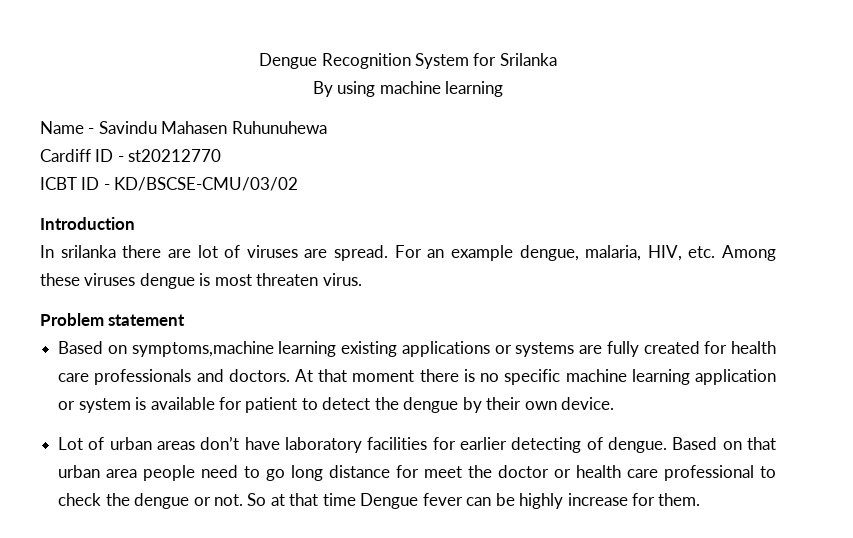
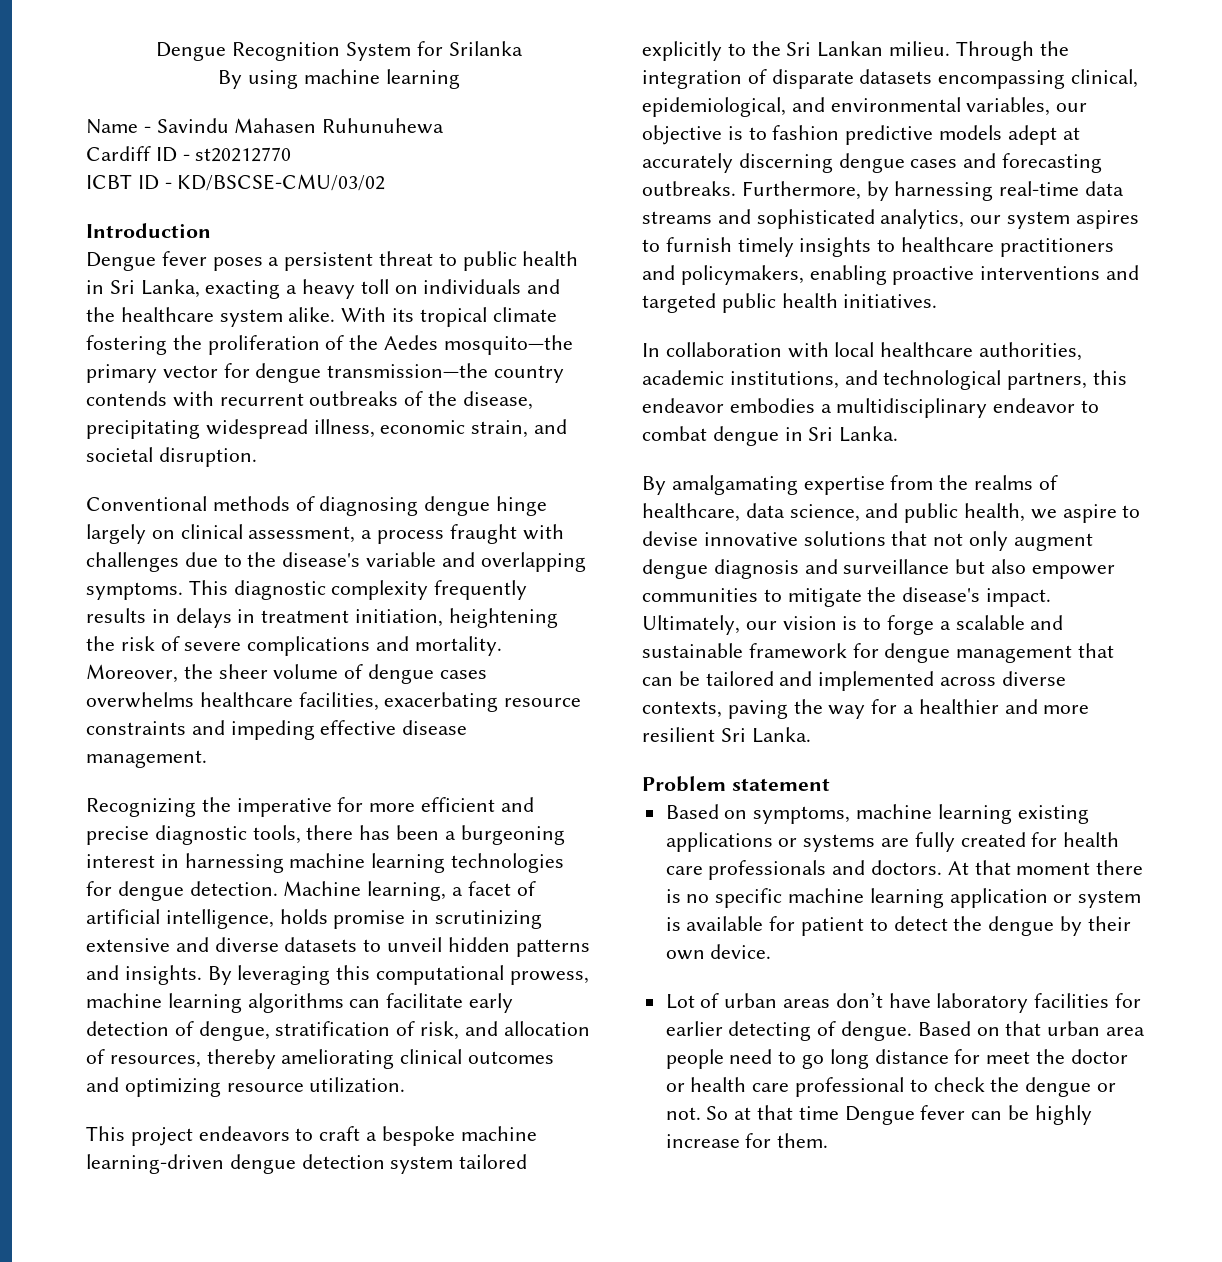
- In srilanka there are lot of viruses are spread. For an example dengue, malaria, HIV, etc. Among these viruses dengue is most threaten virus.
+ Dengue fever poses a persistent threat to public health in Sri Lanka, exacting a heavy toll on individuals and the healthcare system alike. With its tropical climate fostering the proliferation of the Aedes mosquito—the primary vector for dengue transmission—the country contends with recurrent outbreaks of the disease, precipitating widespread illness, economic strain, and societal disruption.
+ Conventional methods of diagnosing dengue hinge largely on clinical assessment, a process fraught with challenges due to the disease's variable and overlapping symptoms. This diagnostic complexity frequently results in delays in treatment initiation, heightening the risk of severe complications and mortality. Moreover, the sheer volume of dengue cases overwhelms healthcare facilities, exacerbating resource constraints and impeding effective disease management.
+ Recognizing the imperative for more efficient and precise diagnostic tools, there has been a burgeoning interest in harnessing machine learning technologies for dengue detection. Machine learning, a facet of artificial intelligence, holds promise in scrutinizing extensive and diverse datasets to unveil hidden patterns and insights. By leveraging this computational prowess, machine learning algorithms can facilitate early detection of dengue, stratification of risk, and allocation of resources, thereby ameliorating clinical outcomes and optimizing resource utilization.
+ This project endeavors to craft a bespoke machine learning-driven dengue detection system tailored explicitly to the Sri Lankan milieu. Through the integration of disparate datasets encompassing clinical, epidemiological, and environmental variables, our objective is to fashion predictive models adept at accurately discerning dengue cases and forecasting outbreaks. Furthermore, by harnessing real-time data streams and sophisticated analytics, our system aspires to furnish timely insights to healthcare practitioners and policymakers, enabling proactive interventions and targeted public health initiatives.
+ In collaboration with local healthcare authorities, academic institutions, and technological partners, this endeavor embodies a multidisciplinary endeavor to combat dengue in Sri Lanka.
+ By amalgamating expertise from the realms of healthcare, data science, and public health, we aspire to devise innovative solutions that not only augment dengue diagnosis and surveillance but also empower communities to mitigate the disease's impact. Ultimately, our vision is to forge a scalable and sustainable framework for dengue management that can be tailored and implemented across diverse contexts, paving the way for a healthier and more resilient Sri Lanka.
- Based on symptoms,machine learning existing applications or systems are fully created for health care professionals and doctors.
+ Based on symptoms, machine learning existing applications or systems are fully created for health care professionals and doctors.

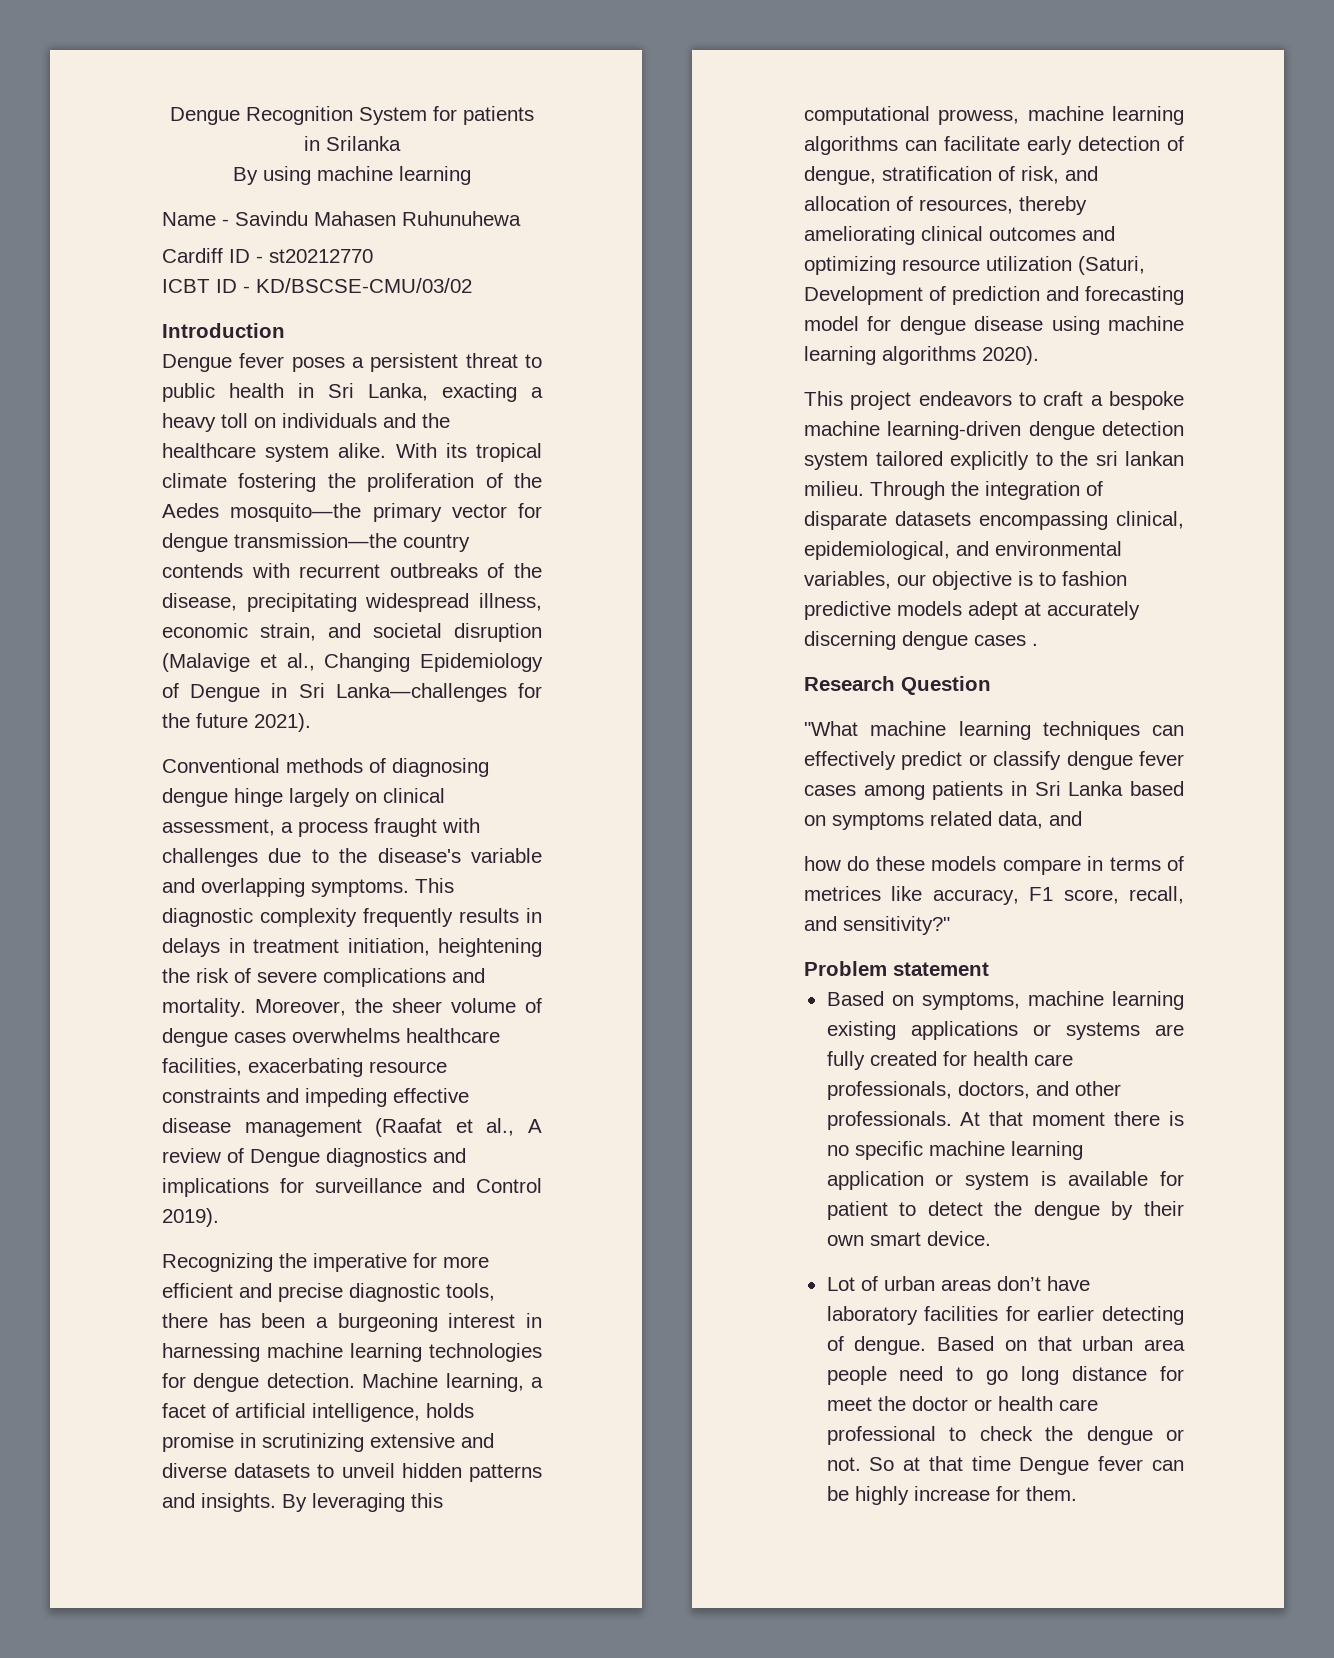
- Dengue Recognition System for Srilanka
+ Dengue Recognition System for patients in Srilanka
- With its tropical climate fostering the proliferation of the Aedes mosquito—the primary vector for dengue transmission—the country contends with recurrent outbreaks of the disease, precipitating widespread illness, economic strain, and societal disruption.
+ With its tropical climate fostering the proliferation of the Aedes mosquito—the primary vector for dengue transmission—the country contends with recurrent outbreaks of the disease, precipitating widespread illness, economic strain, and societal disruption (Malavige et al., Changing Epidemiology of Dengue in Sri Lanka—challenges for the future 2021).
- Moreover, the sheer volume of dengue cases overwhelms healthcare facilities, exacerbating resource constraints and impeding effective disease management.
+ Moreover, the sheer volume of dengue cases overwhelms healthcare facilities, exacerbating resource constraints and impeding effective disease management (Raafat et al., A review of Dengue diagnostics and implications for surveillance and Control 2019).
- By leveraging this computational prowess, machine learning algorithms can facilitate early detection of dengue, stratification of risk, and allocation of resources, thereby ameliorating clinical outcomes and optimizing resource utilization.
+ By leveraging this computational prowess, machine learning algorithms can facilitate early detection of dengue, stratification of risk, and allocation of resources, thereby ameliorating clinical outcomes and optimizing resource utilization (Saturi, Development of prediction and forecasting model for dengue disease using machine learning algorithms 2020).
- This project endeavors to craft a bespoke machine learning-driven dengue detection system tailored explicitly to the Sri Lankan milieu.
+ This project endeavors to craft a bespoke machine learning-driven dengue detection system tailored explicitly to the sri lankan milieu.
- Through the integration of disparate datasets encompassing clinical, epidemiological, and environmental variables, our objective is to fashion predictive models adept at accurately discerning dengue cases and forecasting outbreaks. Furthermore, by harnessing real-time data streams and sophisticated analytics, our system aspires to furnish timely insights to healthcare practitioners and policymakers, enabling proactive interventions and targeted public health initiatives.
- In collaboration with local healthcare authorities, academic institutions, and technological partners, this endeavor embodies a multidisciplinary endeavor to combat dengue in Sri Lanka.
- By amalgamating expertise from the realms of healthcare, data science, and public health, we aspire to devise innovative solutions that not only augment dengue diagnosis and surveillance but also empower communities to mitigate the disease's impact. Ultimately, our vision is to forge a scalable and sustainable framework for dengue management that can be tailored and implemented across diverse contexts, paving the way for a healthier and more resilient Sri Lanka.
+ Through the integration of disparate datasets encompassing clinical, epidemiological, and environmental variables, our objective is to fashion predictive models adept at accurately discerning dengue cases .
+ Research Question
+ "What machine learning techniques can effectively predict or classify dengue fever cases among patients in Sri Lanka based on symptoms related data, and
+ how do these models compare in terms of metrices like accuracy, F1 score, recall, and sensitivity?"
- Based on symptoms, machine learning existing applications or systems are fully created for health care professionals and doctors.
+ Based on symptoms, machine learning existing applications or systems are fully created for health care professionals, doctors, and other professionals.
- At that moment there is no specific machine learning application or system is available for patient to detect the dengue by their own device.
+ At that moment there is no specific machine learning application or system is available for patient to detect the dengue by their own smart device.

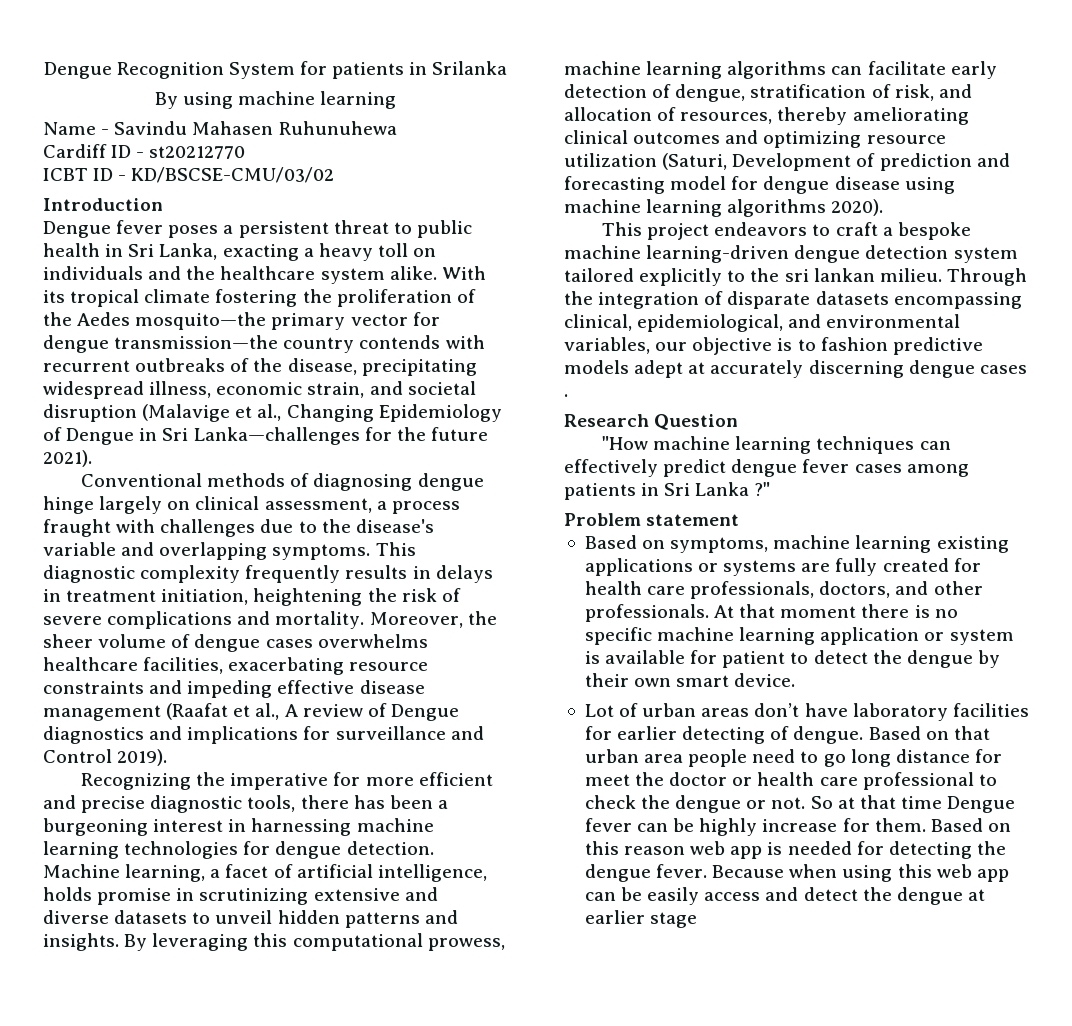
- "What machine learning techniques can effectively predict or classify dengue fever cases among patients in Sri Lanka based on symptoms related data, and
- how do these models compare in terms of metrices like accuracy, F1 score, recall, and sensitivity?"
+ "How machine learning techniques can effectively predict dengue fever cases among patients in Sri Lanka ?"
+ Based on this reason web app is needed for detecting the dengue fever. Because when using this web app can be easily access and detect the dengue at earlier stage

